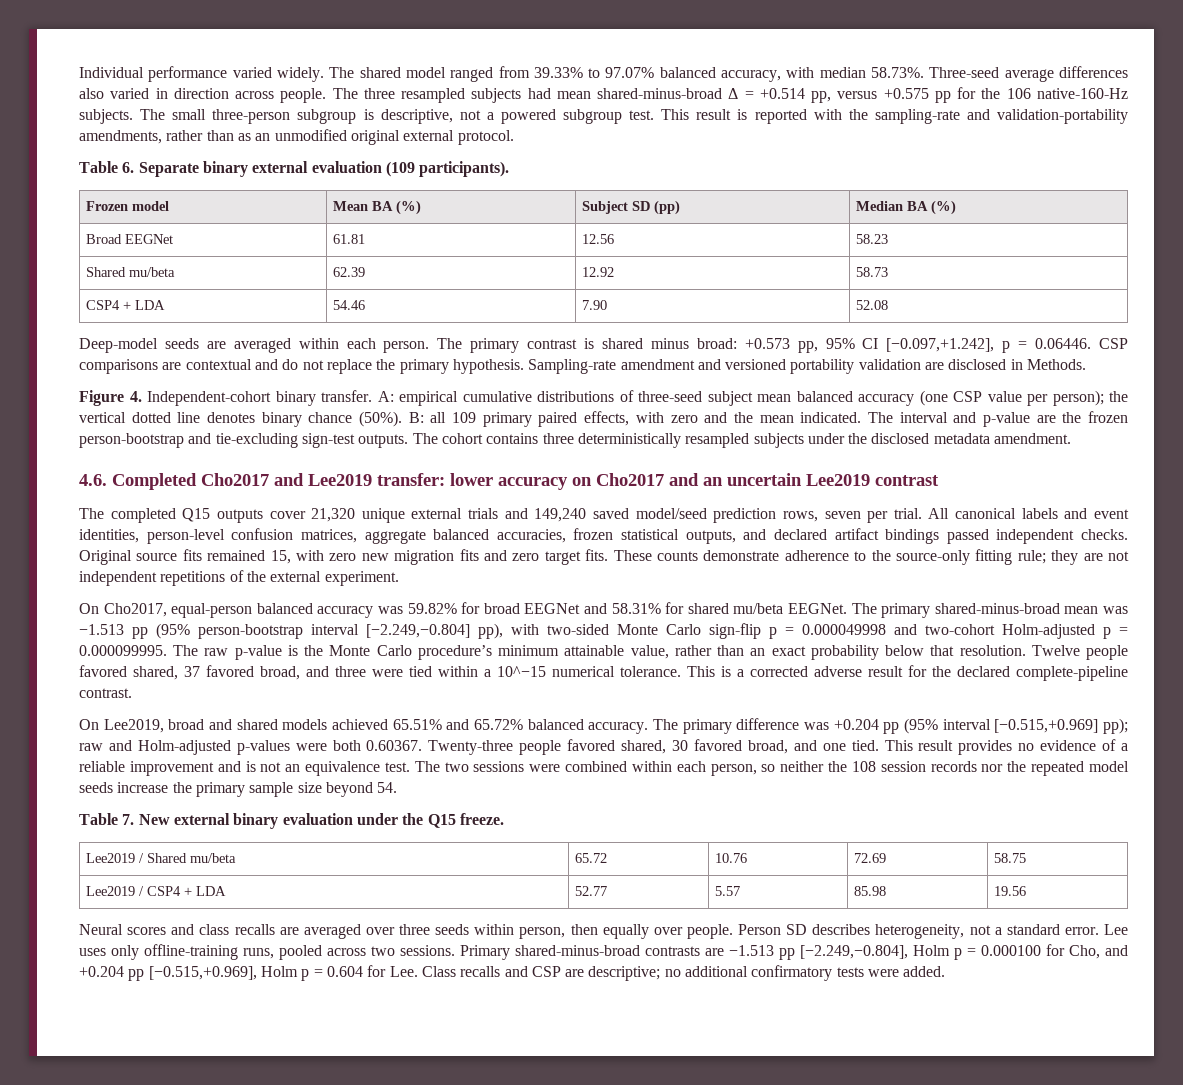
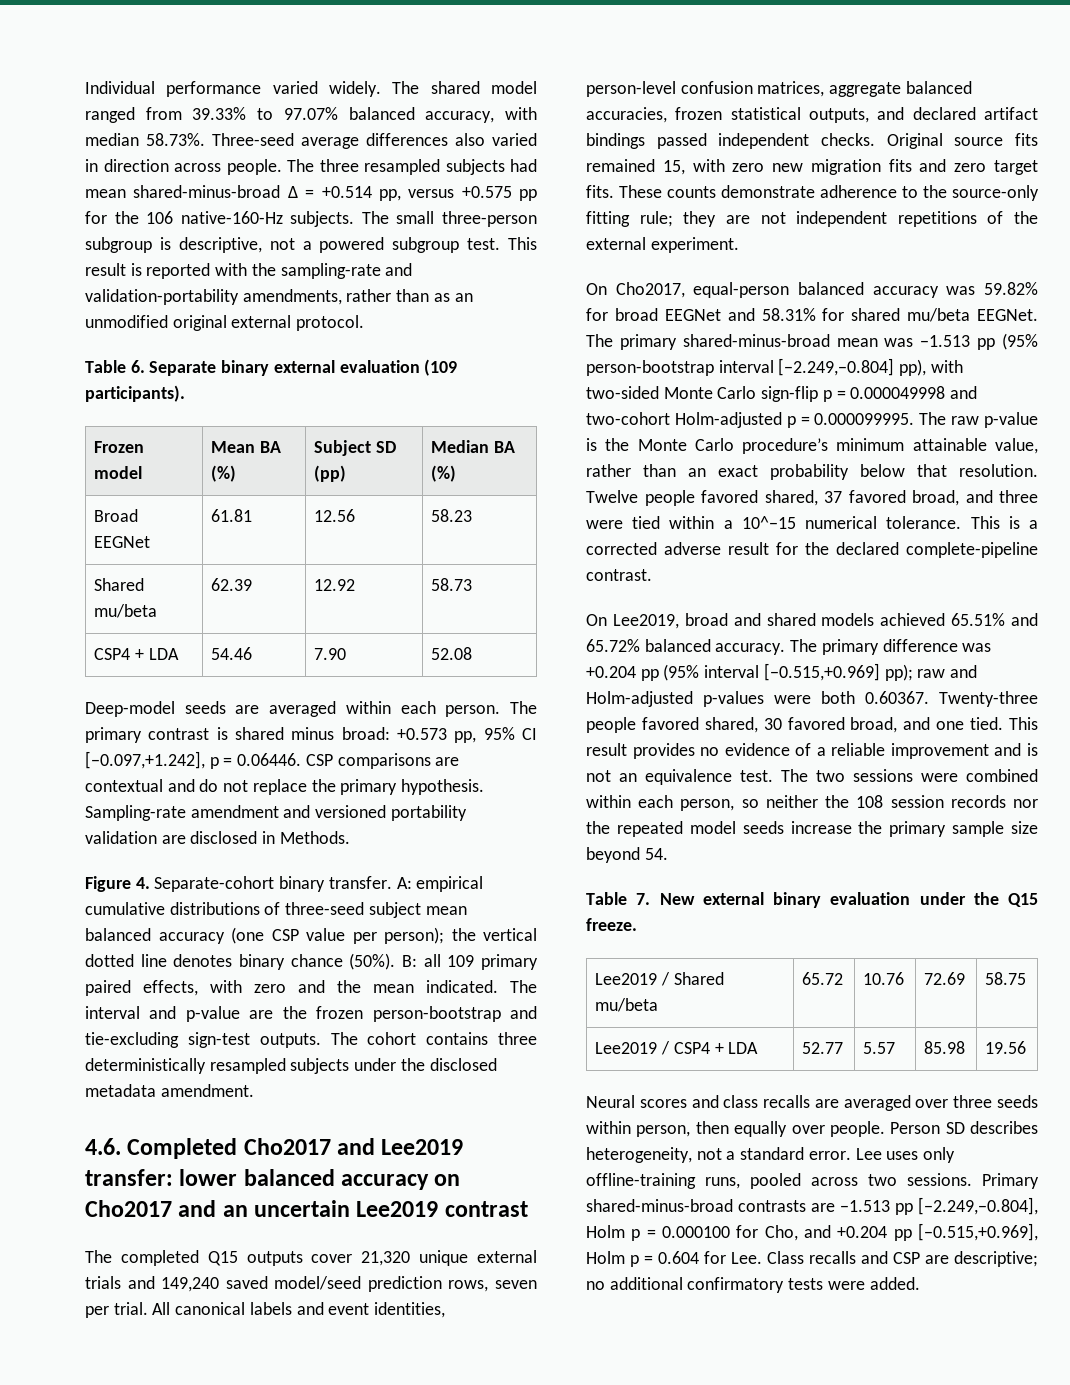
- Figure 4. Independent-cohort binary transfer.
+ Figure 4. Separate-cohort binary transfer.
- 4.6. Completed Cho2017 and Lee2019 transfer: lower accuracy on Cho2017 and an uncertain Lee2019 contrast
+ 4.6. Completed Cho2017 and Lee2019 transfer: lower balanced accuracy on Cho2017 and an uncertain Lee2019 contrast

